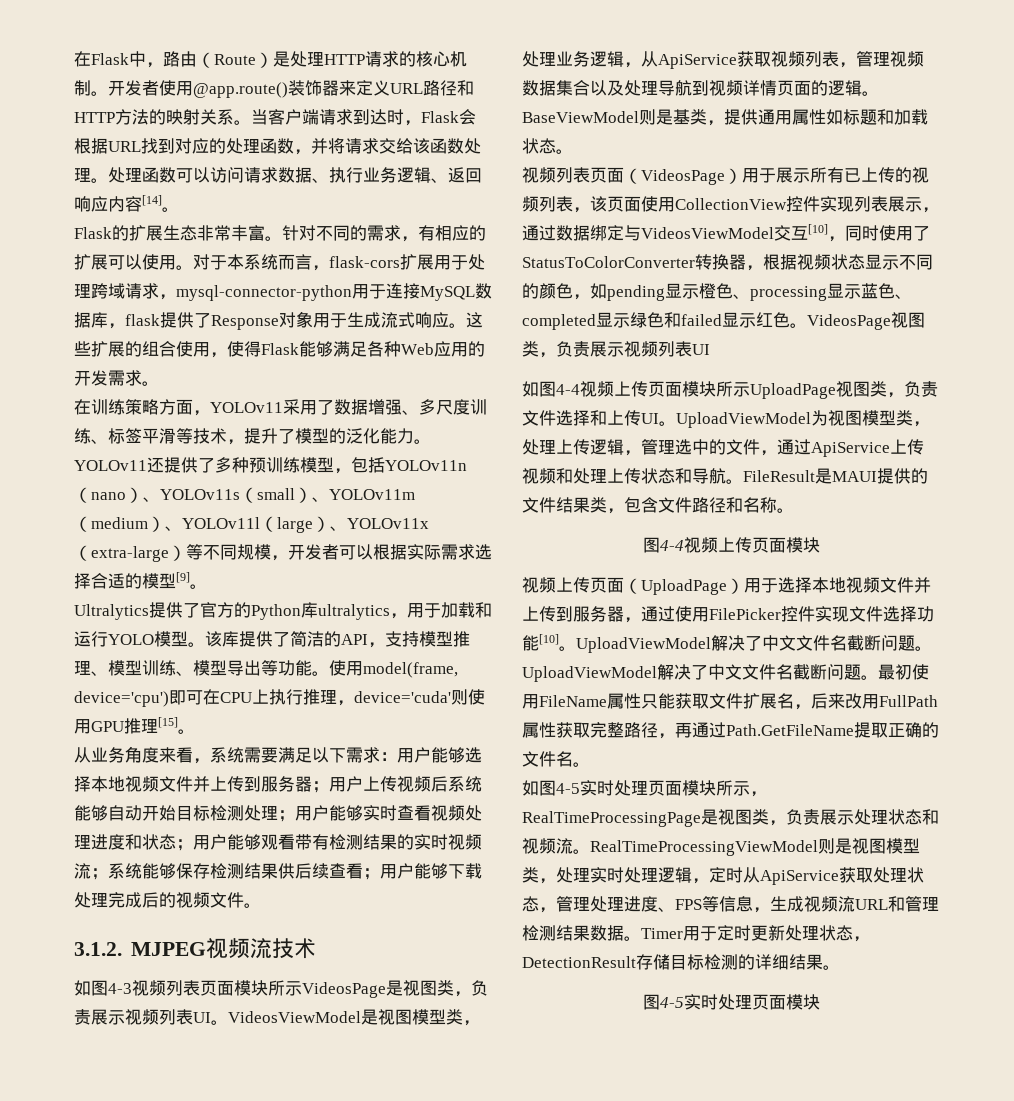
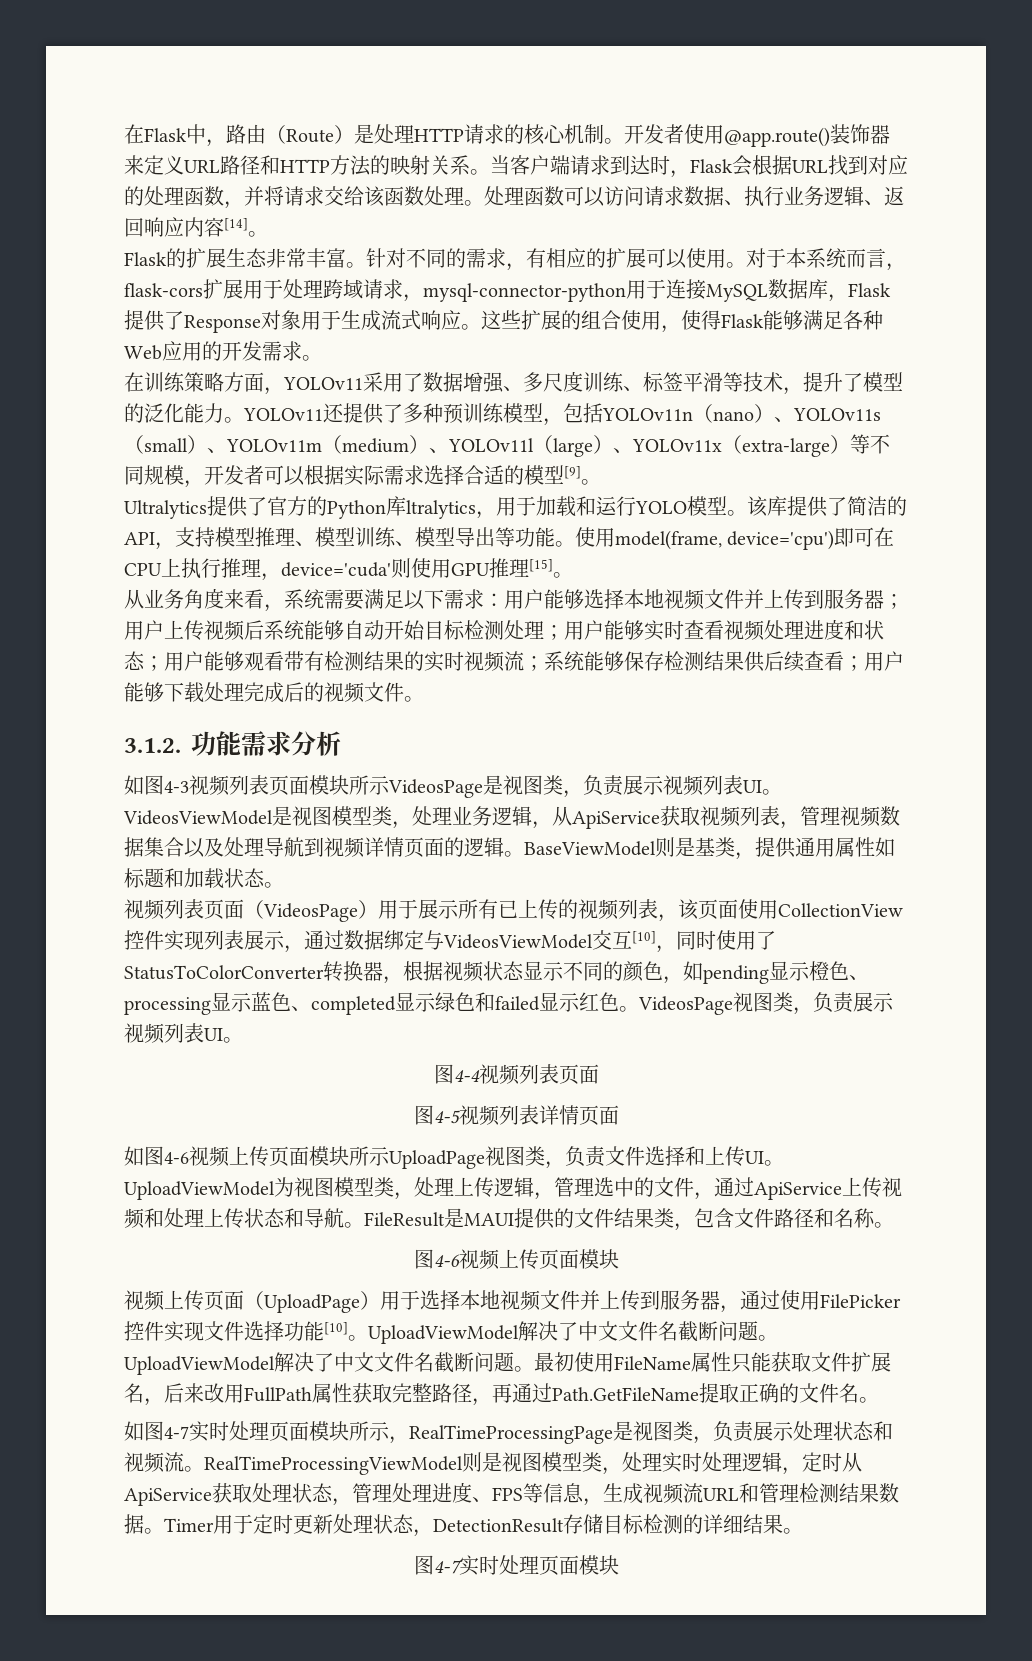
- 对于本系统而言，flask-cors扩展用于处理跨域请求，mysql-connector-python用于连接MySQL数据库，flask提供了Response对象用于生成流式响应。
+ 对于本系统而言，flask-cors扩展用于处理跨域请求，mysql-connector-python用于连接MySQL数据库，Flask提供了Response对象用于生成流式响应。
- Ultralytics提供了官方的Python库ultralytics，用于加载和运行YOLO模型。
+ Ultralytics提供了官方的Python库ltralytics，用于加载和运行YOLO模型。
- 3.1.2. MJPEG视频流技术
+ 3.1.2.功能需求分析
- VideosPage视图类，负责展示视频列表UI
- 如图4-4视频上传页面模块所示UploadPage视图类，负责文件选择和上传UI。
+ VideosPage视图类，负责展示视频列表UI。
+ 图4-4视频列表页面
+ 图4-5视频列表详情页面
+ 如图4-6视频上传页面模块所示UploadPage视图类，负责文件选择和上传UI。
  FileResult是MAUI提供的文件结果类，包含文件路径和名称。
- 图4-4视频上传页面模块
+ 图4-6视频上传页面模块
- 如图4-5实时处理页面模块所示，RealTimeProcessingPage是视图类，负责展示处理状态和视频流。
+ 如图4-7实时处理页面模块所示，RealTimeProcessingPage是视图类，负责展示处理状态和视频流。
  Timer用于定时更新处理状态，DetectionResult存储目标检测的详细结果。
- 图4-5实时处理页面模块
+ 图4-7实时处理页面模块

